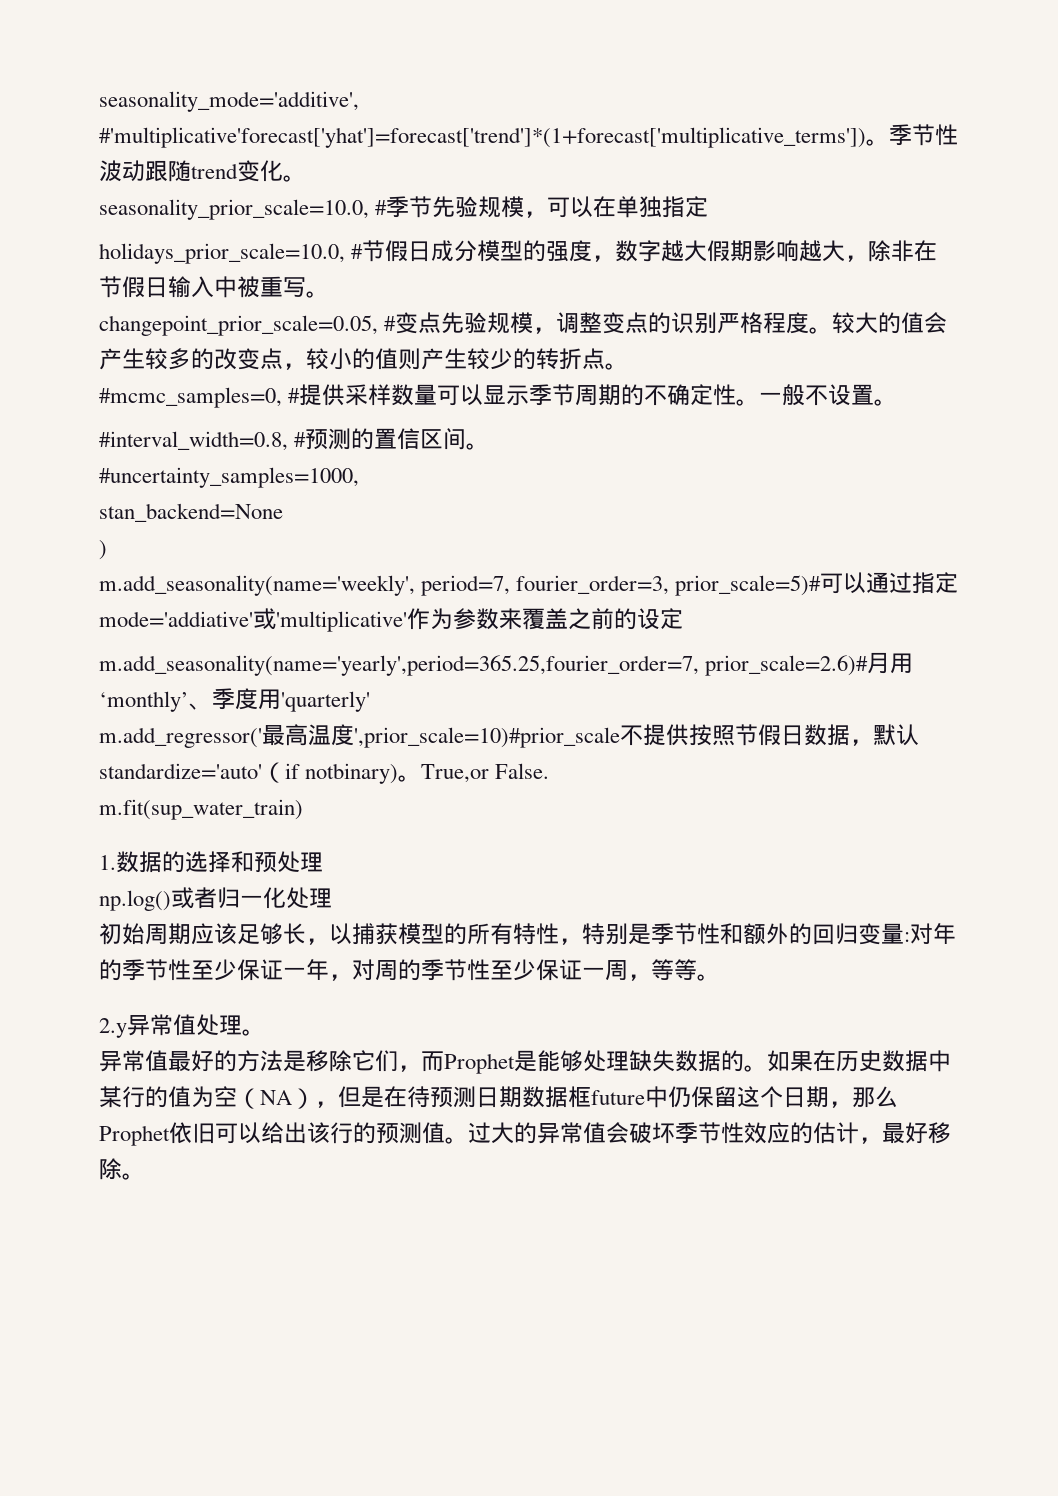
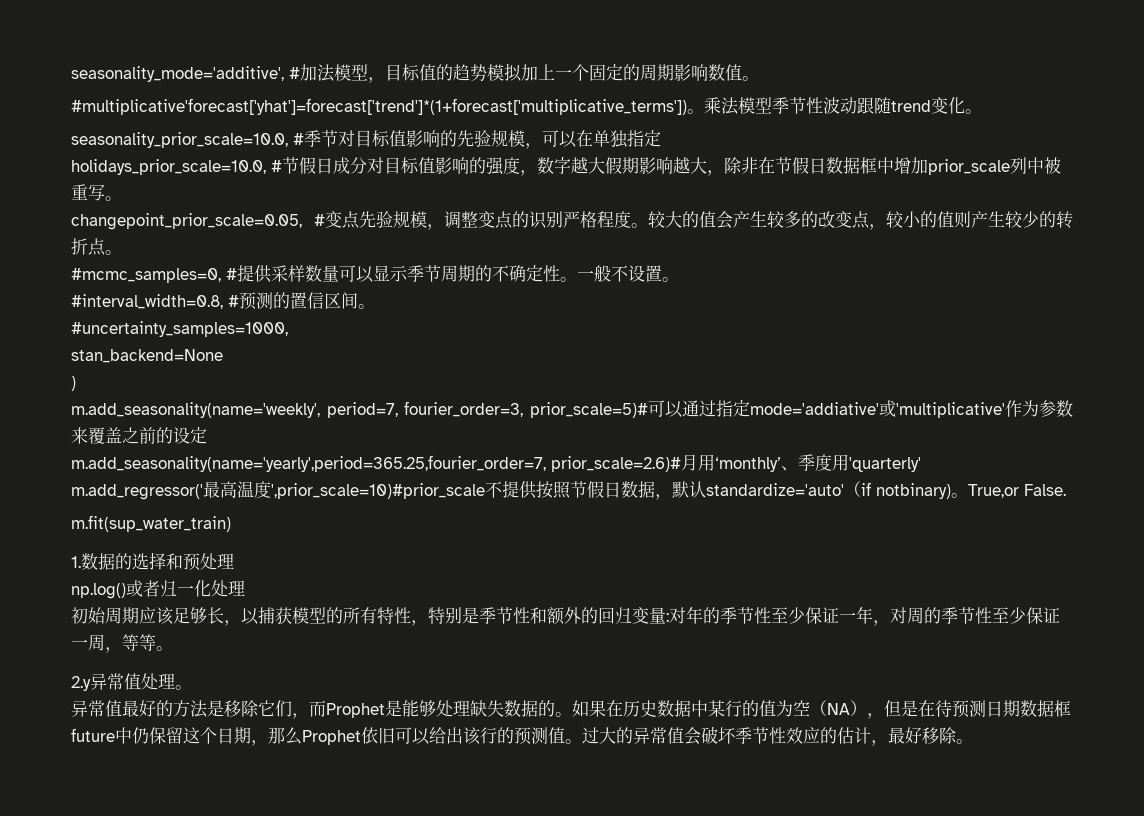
- seasonality_mode='additive', #'multiplicative'forecast['yhat']=forecast['trend']*(1+forecast['multiplicative_terms'])。季节性波动跟随trend变化。
+ seasonality_mode='additive', #加法模型，目标值的趋势模拟加上一个固定的周期影响数值。
+ #multiplicative'forecast['yhat']=forecast['trend']*(1+forecast['multiplicative_terms'])。乘法模型季节性波动跟随trend变化。
- seasonality_prior_scale=10.0, #季节先验规模，可以在单独指定
+ seasonality_prior_scale=10.0, #季节对目标值影响的先验规模，可以在单独指定
- holidays_prior_scale=10.0, #节假日成分模型的强度，数字越大假期影响越大，除非在节假日输入中被重写。
+ holidays_prior_scale=10.0, #节假日成分对目标值影响的强度，数字越大假期影响越大，除非在节假日数据框中增加prior_scale列中被重写。

